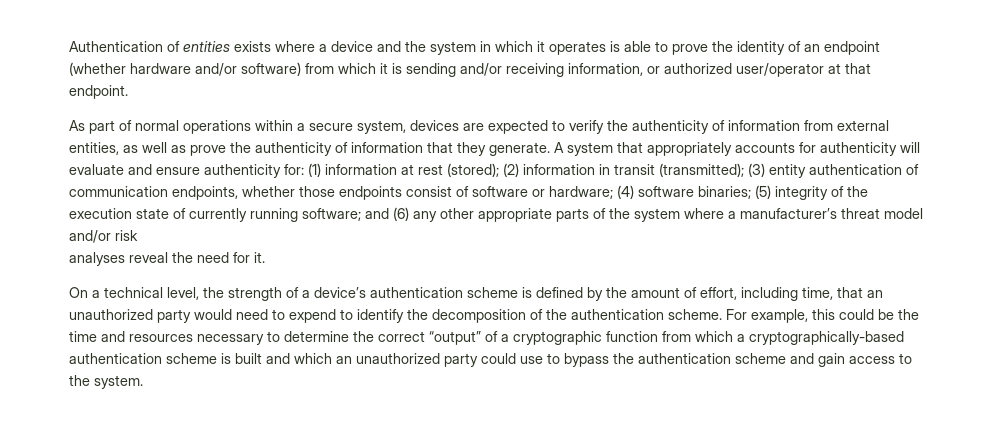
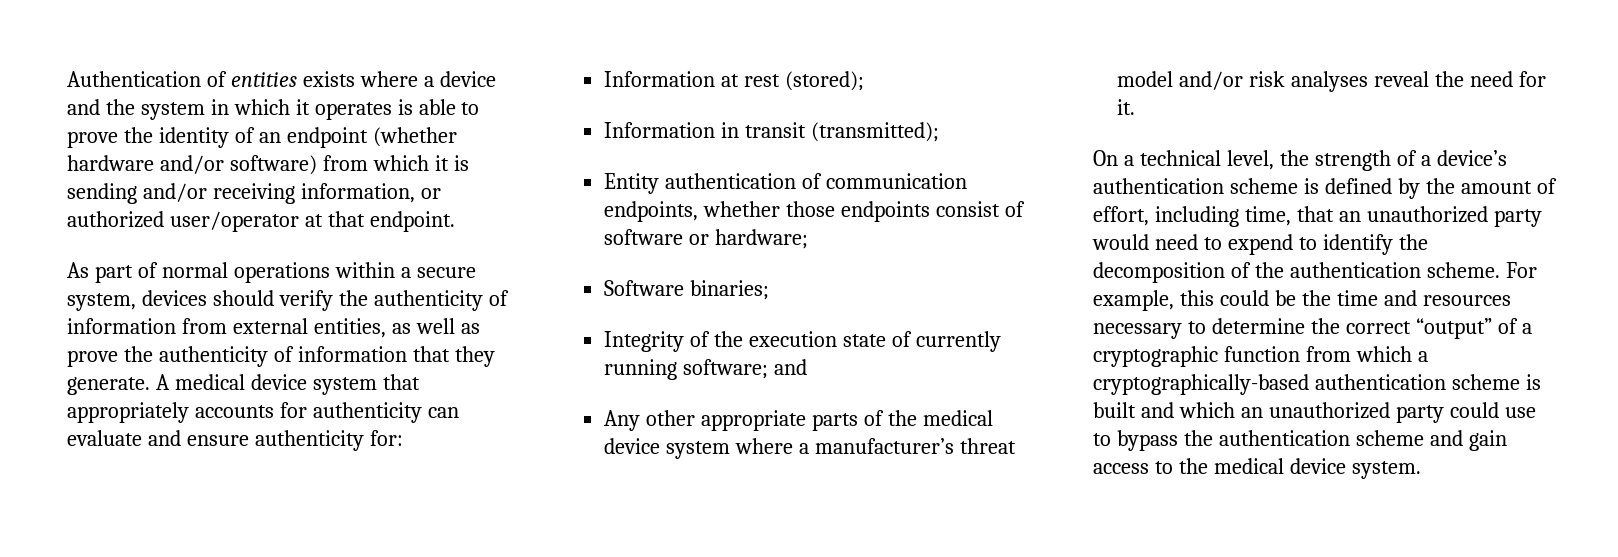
- As part of normal operations within a secure system, devices are expected to verify the authenticity of information from external entities, as well as prove the authenticity of information that they generate.
+ As part of normal operations within a secure system, devices should verify the authenticity of information from external entities, as well as prove the authenticity of information that they generate.
- A system that appropriately accounts for authenticity will evaluate and ensure authenticity for: (1) information at rest (stored); (2) information in transit (transmitted); (3) entity authentication of communication endpoints, whether those endpoints consist of software or hardware; (4) software binaries; (5) integrity of the execution state of currently running software; and (6) any other appropriate parts of the system where a manufacturer’s threat model and/or risk
- analyses reveal the need for it.
+ A medical device system that appropriately accounts for authenticity can evaluate and ensure authenticity for:
+ Information at rest (stored);
+ Information in transit (transmitted);
+ Entity authentication of communication endpoints, whether those endpoints consist of software or hardware;
+ Software binaries;
+ Integrity of the execution state of currently running software; and
+ Any other appropriate parts of the medical device system where a manufacturer’s threat model and/or risk analyses reveal the need for it.
- For example, this could be the time and resources necessary to determine the correct “output” of a cryptographic function from which a cryptographically-based authentication scheme is built and which an unauthorized party could use to bypass the authentication scheme and gain access to the system.
+ For example, this could be the time and resources necessary to determine the correct “output” of a cryptographic function from which a cryptographically-based authentication scheme is built and which an unauthorized party could use to bypass the authentication scheme and gain access to the medical device system.

